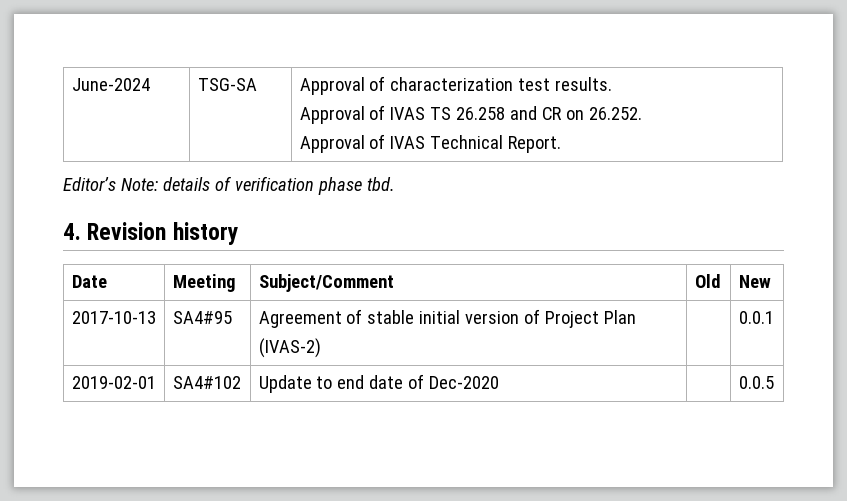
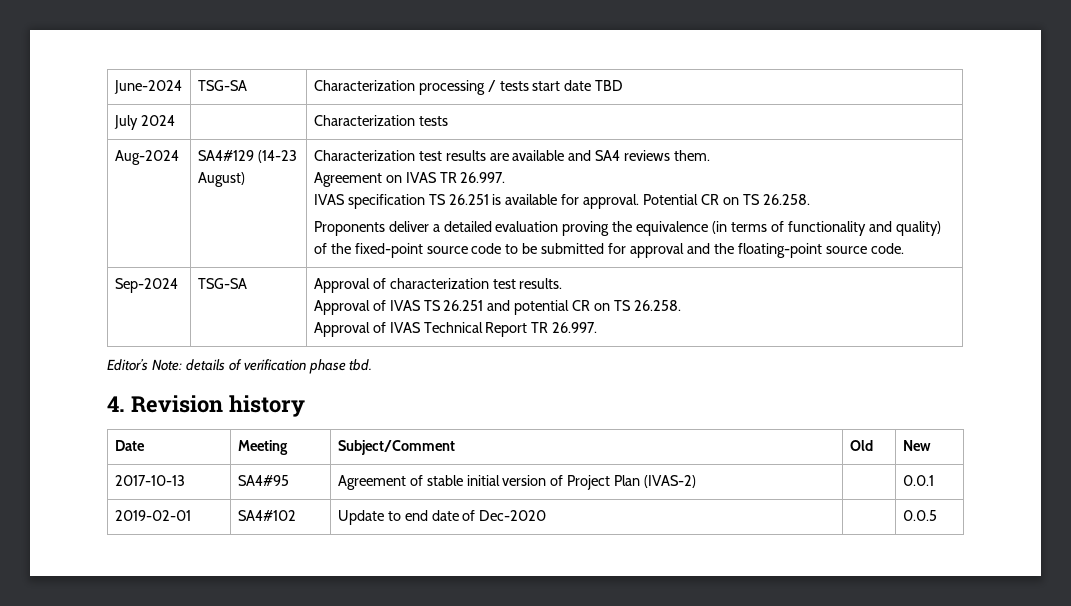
- June-2024 | TSG-SA | Approval of characterization test results.
- Approval of IVAS TS 26.258 and CR on 26.252.
- Approval of IVAS Technical Report.
+ June-2024 | TSG-SA | Characterization processing / tests start date TBD
+ July 2024 | | Characterization tests
+ Aug-2024 | SA4#129 (14-23 August) | Characterization test results are available and SA4 reviews them.
+ Agreement on IVAS TR 26.997.
+ IVAS specification TS 26.251 is available for approval. Potential CR on TS 26.258.
+ Proponents deliver a detailed evaluation proving the equivalence (in terms of functionality and quality) of the fixed-point source code to be submitted for approval and the floating-point source code.
+ Sep-2024 | TSG-SA | Approval of characterization test results.
+ Approval of IVAS TS 26.251 and potential CR on TS 26.258.
+ Approval of IVAS Technical Report TR 26.997.

